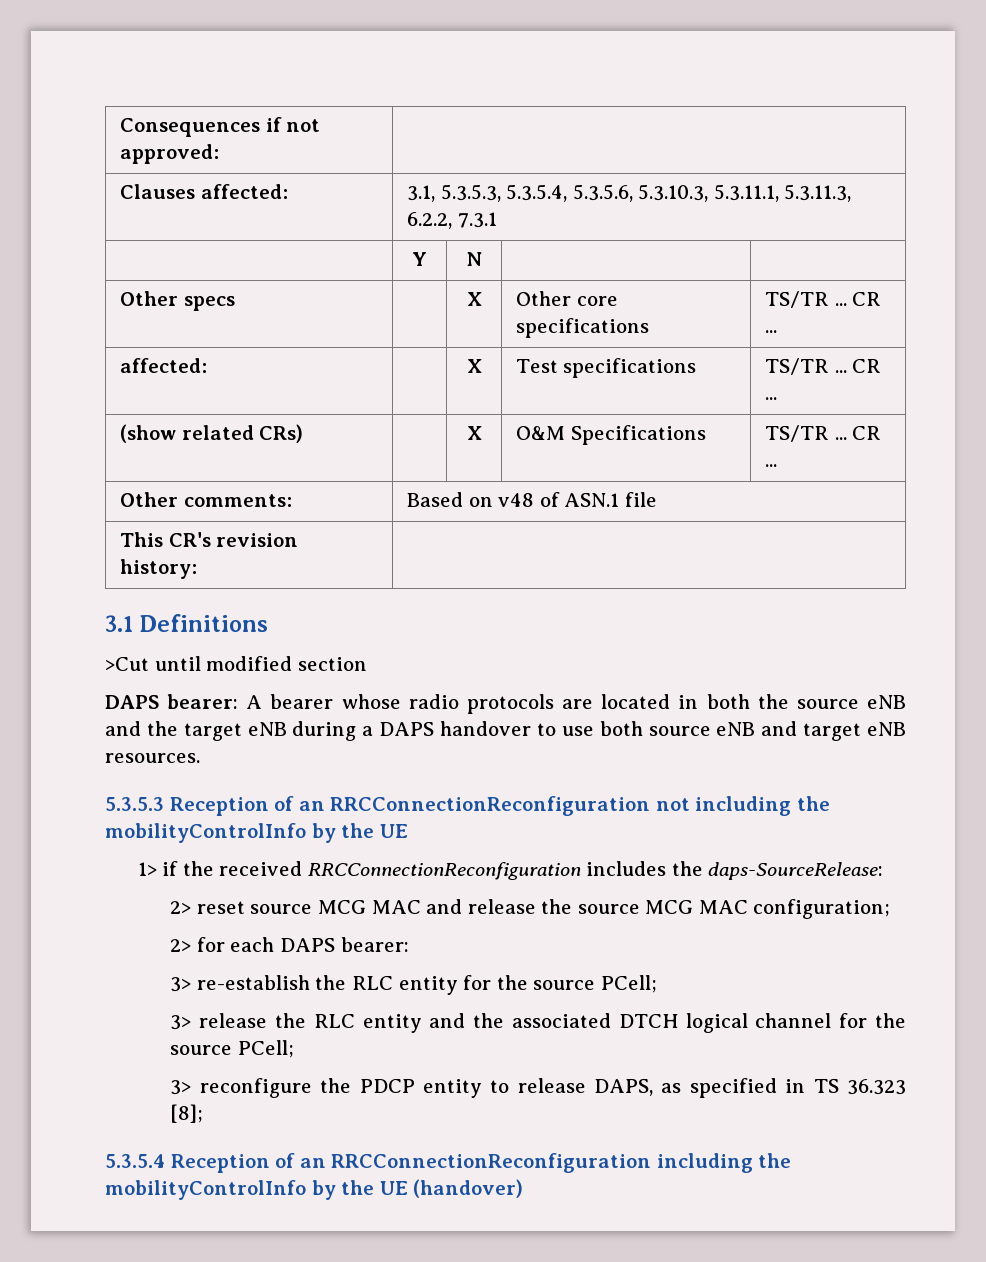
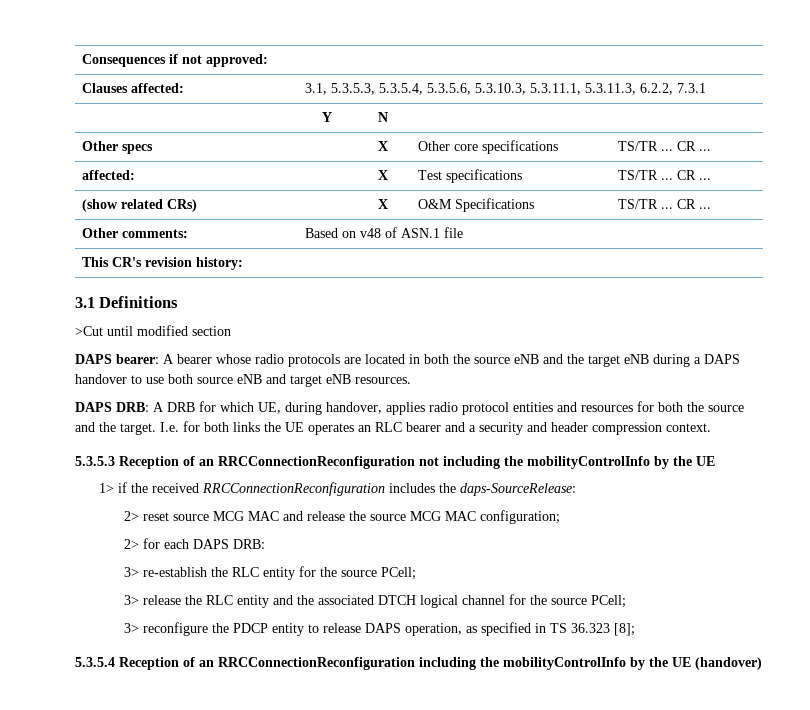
+ DAPS DRB: A DRB for which UE, during handover, applies radio protocol entities and resources for both the source and the target. I.e. for both links the UE operates an RLC bearer and a security and header compression context.
- 2> for each DAPS bearer:
+ 2> for each DAPS DRB:
- 3> reconfigure the PDCP entity to release DAPS, as specified in TS 36.323 [8];
+ 3> reconfigure the PDCP entity to release DAPS operation, as specified in TS 36.323 [8];

